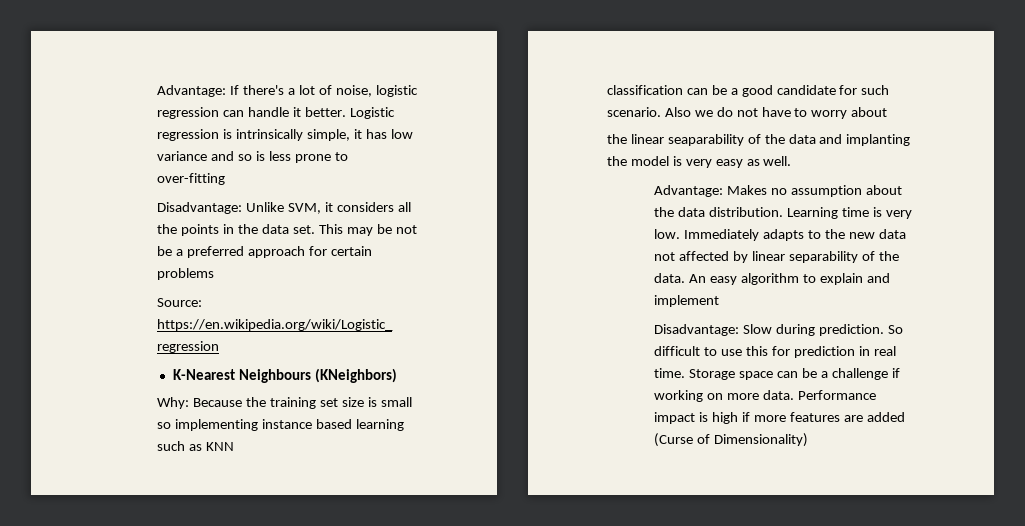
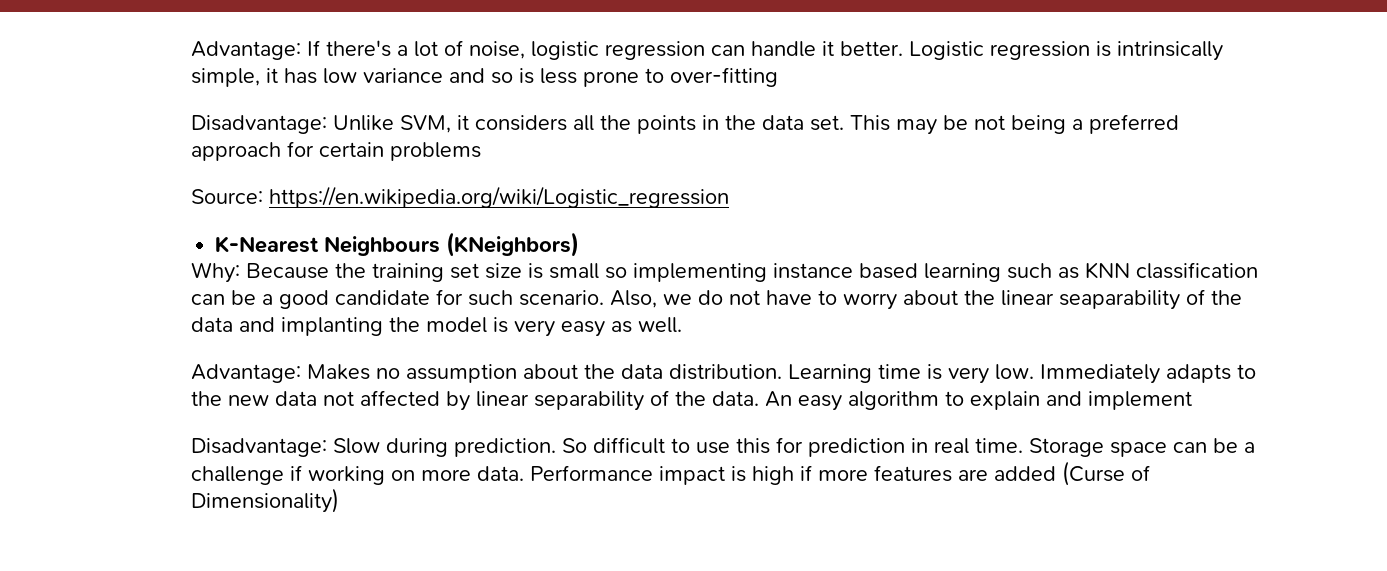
- This may be not be a preferred approach for certain problems
+ This may be not being a preferred approach for certain problems
- Why: Because the training set size is small so implementing instance based learning such as KNN
- classification can be a good candidate for such scenario.
+ Why: Because the training set size is small so implementing instance based learning such as KNN classification can be a good candidate for such scenario.
- Also we do not have to worry about
- the linear seaparability of the data and implanting the model is very easy as well.
+ Also, we do not have to worry about the linear seaparability of the data and implanting the model is very easy as well.

